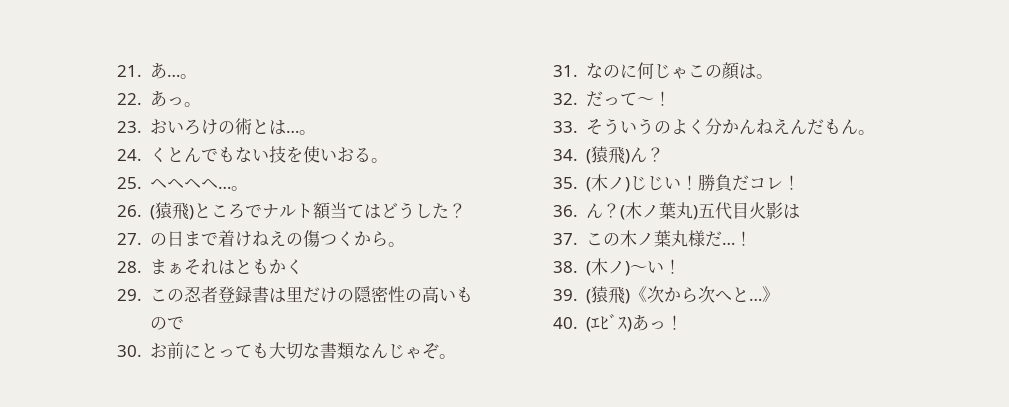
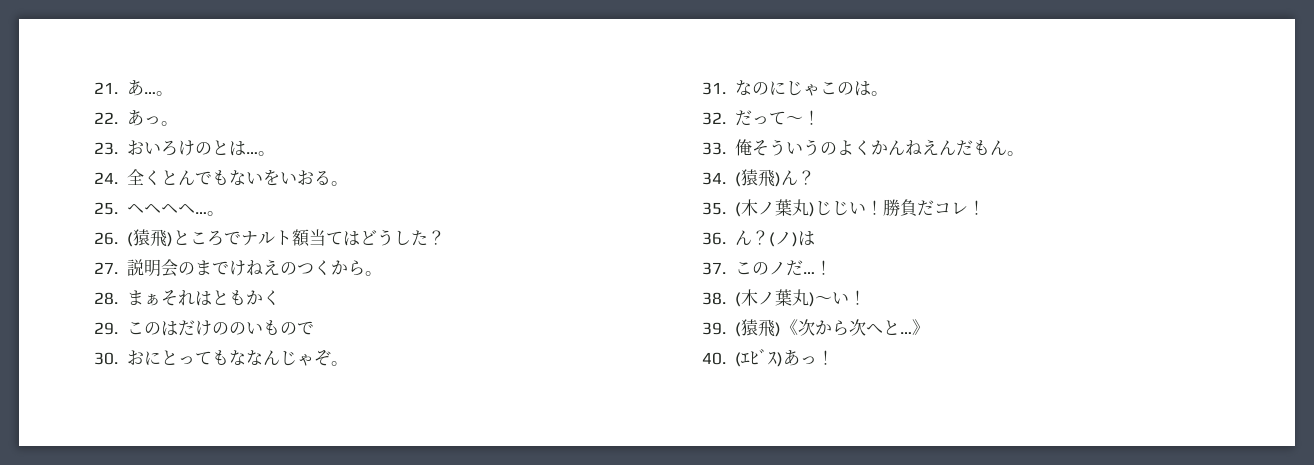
- 23.おいろけの術とは…
+ 23.おいろけのとは…
- 24.くとんでもない技を使いおる｡
+ 24.全くとんでもないをいおる｡
- 27.の日まで着けねえの傷つくから｡
+ 27.説明会のまでけねえのつくから｡
- 29.この忍者登録書は里だけの隠密性の高いもので
+ 29.このはだけののいもので
- 30.お前にとっても大切な書類なんじゃぞ｡
+ 30.おにとってもななんじゃぞ｡
- 31.なのに何じゃこの顔は｡
+ 31.なのにじゃこのは｡
- 33.そういうのよく分かんねえんだもん｡
+ 33.俺そういうのよくかんねえんだもん｡
- 35. (木ノ)じじい！
+ 35. (木ノ葉丸)じじい！
- (木ノ葉丸)五代目火影は
+ (ノ)は
- 37.この木ノ葉丸様だ…
+ 37.このノだ…
- 38. (木ノ)～い！
+ 38. (木ノ葉丸)～い！

